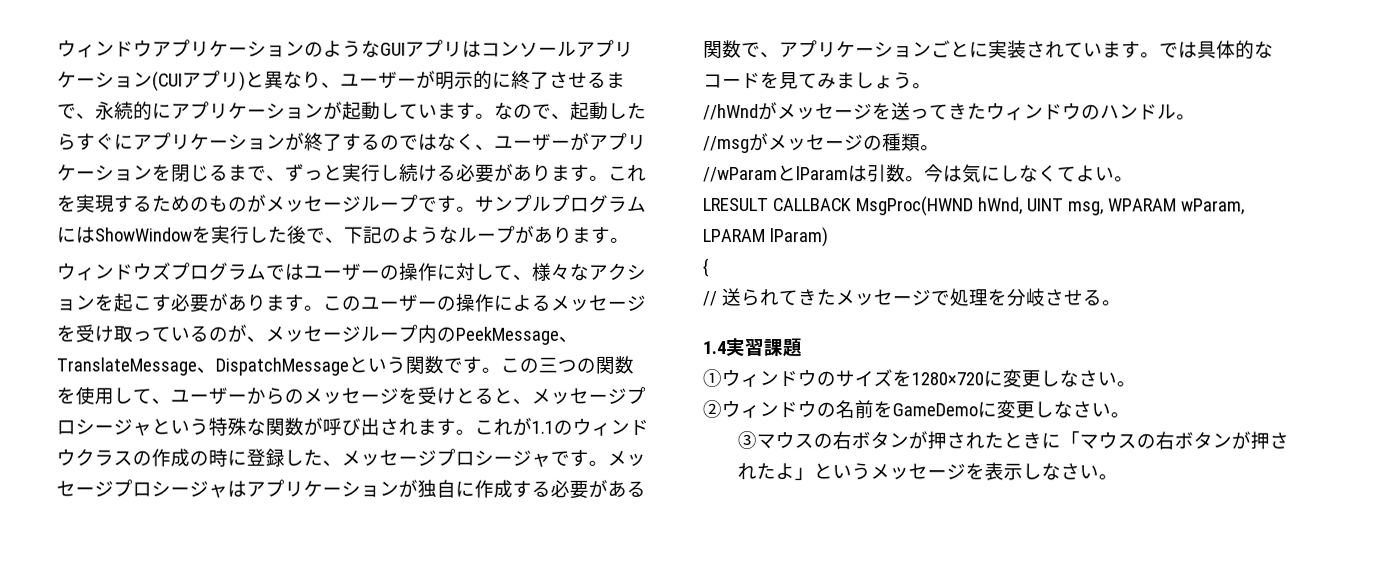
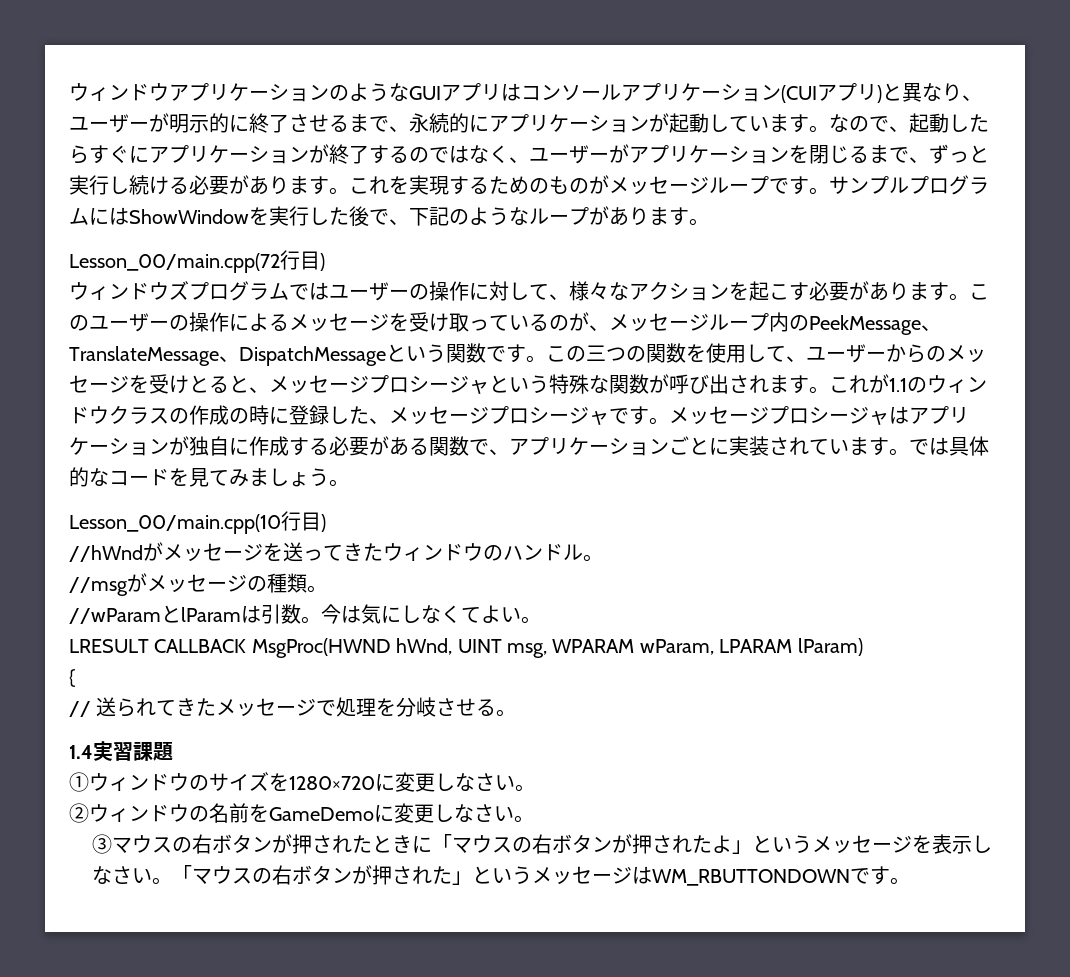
+ Lesson_00/main.cpp(72行目)
+ Lesson_00/main.cpp(10行目)
+ 「マウスの右ボタンが押された」というメッセージはWM_RBUTTONDOWNです。

